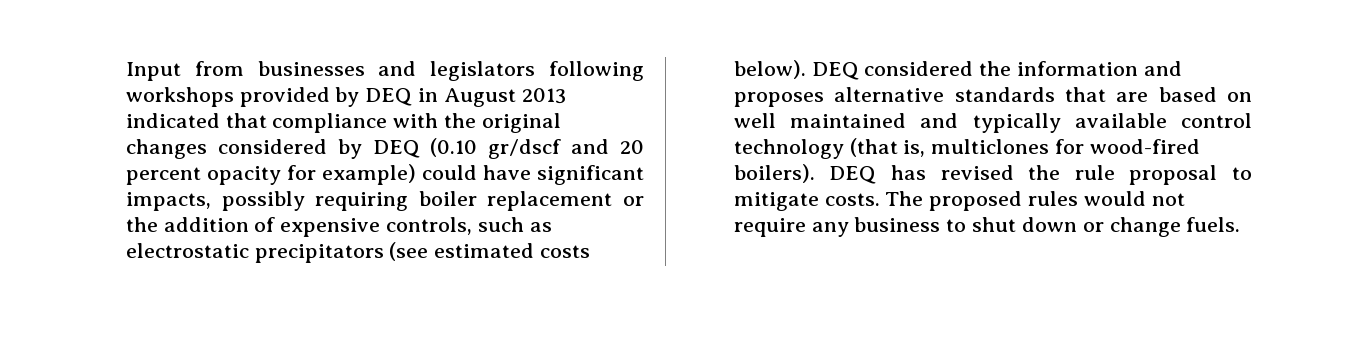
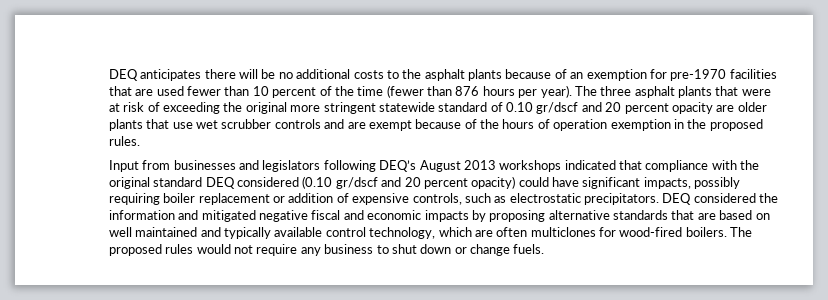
+ DEQ anticipates there will be no additional costs to the asphalt plants because of an exemption for pre-1970 facilities that are used fewer than 10 percent of the time (fewer than 876 hours per year). The three asphalt plants that were at risk of exceeding the original more stringent statewide standard of 0.10 gr/dscf and 20 percent opacity are older plants that use wet scrubber controls and are exempt because of the hours of operation exemption in the proposed rules.
- Input from businesses and legislators following workshops provided by DEQ in August 2013 indicated that compliance with the original changes considered by DEQ (0.10 gr/dscf and 20 percent opacity for example) could have significant impacts, possibly requiring boiler replacement or the addition of expensive controls, such as electrostatic precipitators (see estimated costs below).
+ Input from businesses and legislators following DEQ’s August 2013 workshops indicated that compliance with the original standard DEQ considered (0.10 gr/dscf and 20 percent opacity) could have significant impacts, possibly requiring boiler replacement or addition of expensive controls, such as electrostatic precipitators.
- DEQ considered the information and proposes alternative standards that are based on well maintained and typically available control technology (that is, multiclones for wood-fired boilers). DEQ has revised the rule proposal to mitigate costs.
+ DEQ considered the information and mitigated negative fiscal and economic impacts by proposing alternative standards that are based on well maintained and typically available control technology, which are often multiclones for wood-fired boilers.

